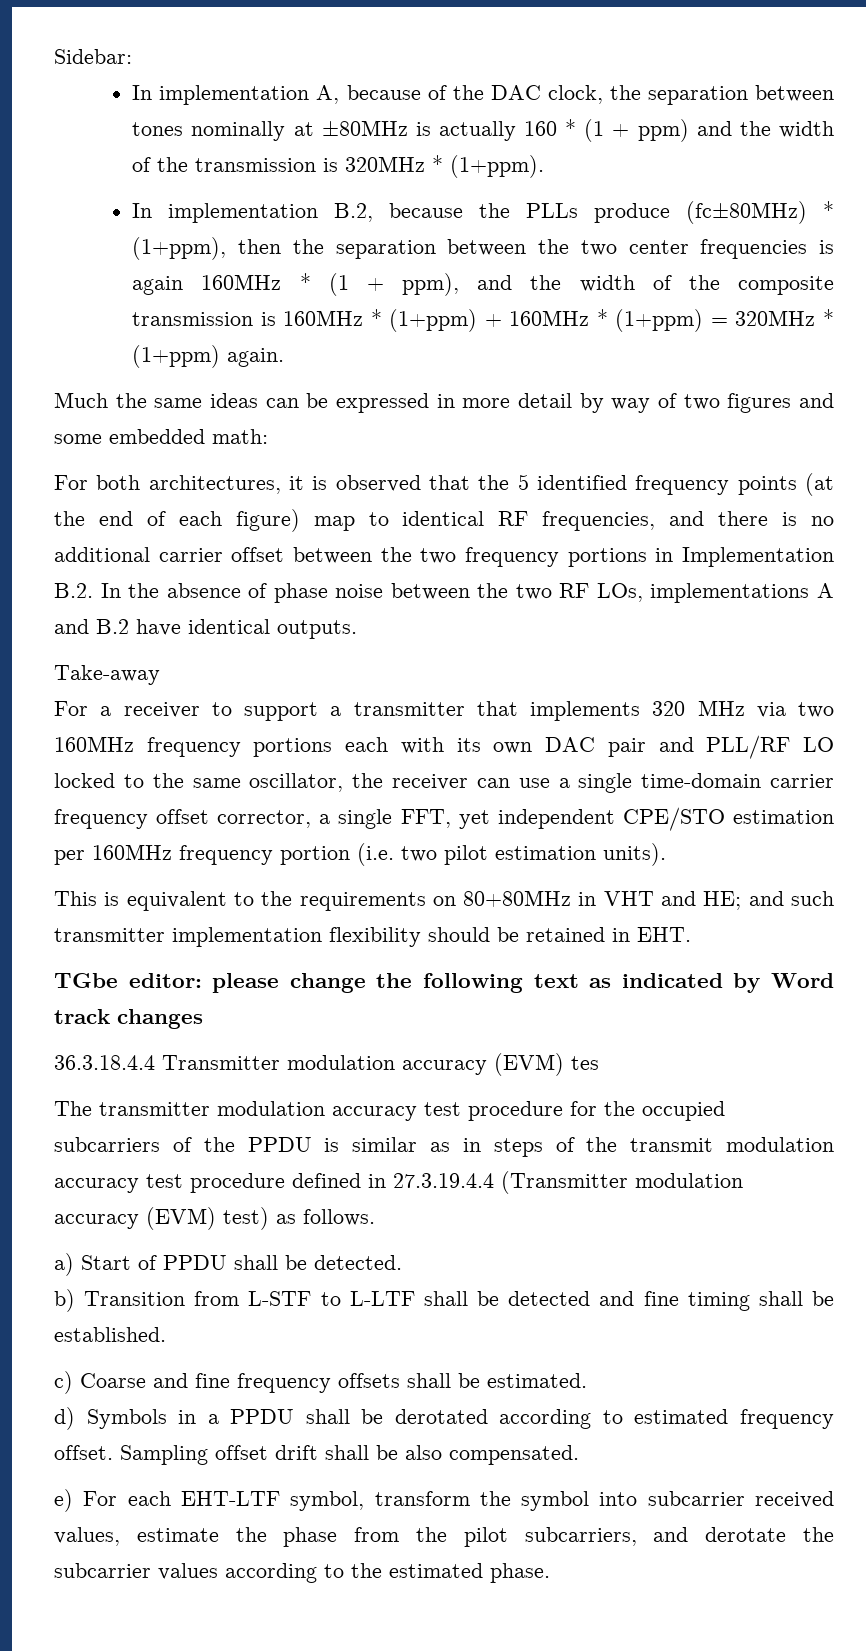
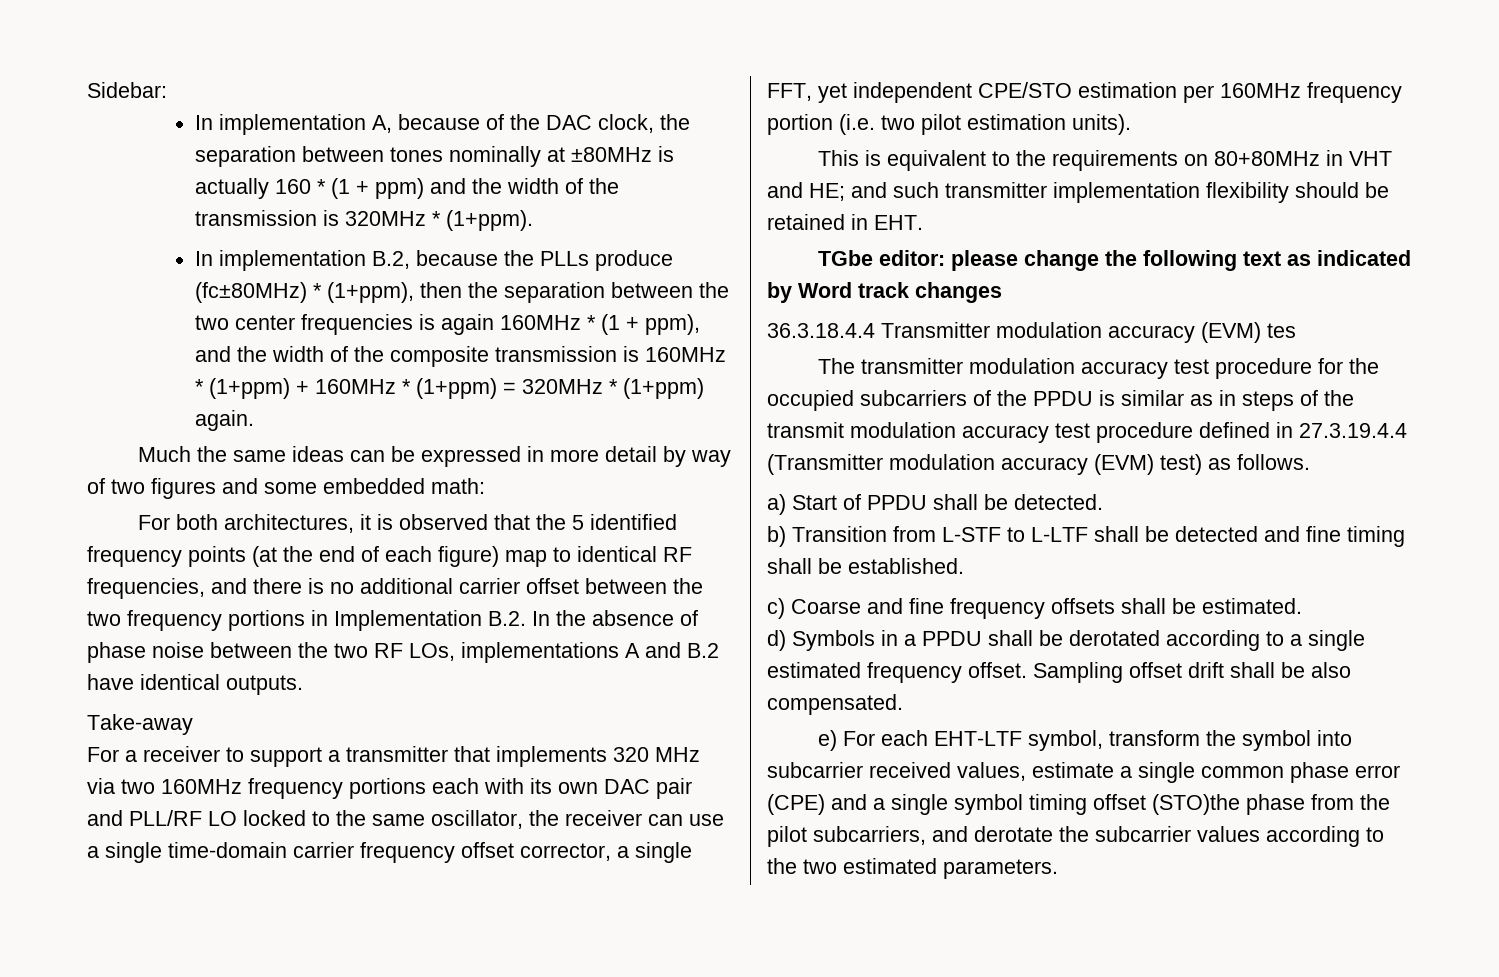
- d) Symbols in a PPDU shall be derotated according to estimated frequency offset.
+ d) Symbols in a PPDU shall be derotated according to a single estimated frequency offset.
- e) For each EHT-LTF symbol, transform the symbol into subcarrier received values, estimate the phase from the pilot subcarriers, and derotate the subcarrier values according to the estimated phase.
+ e) For each EHT-LTF symbol, transform the symbol into subcarrier received values, estimate a single common phase error (CPE) and a single symbol timing offset (STO)the phase from the pilot subcarriers, and derotate the subcarrier values according to the two estimated parameters.

